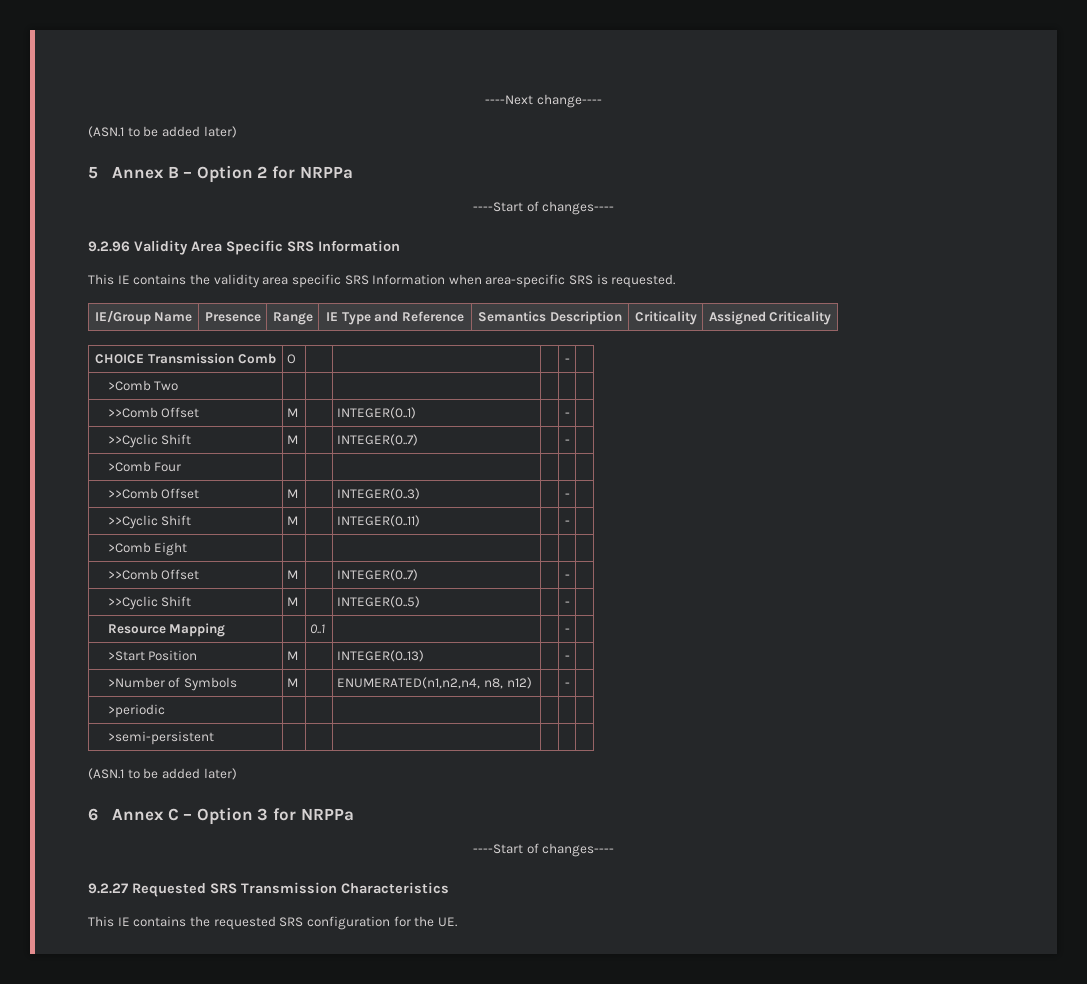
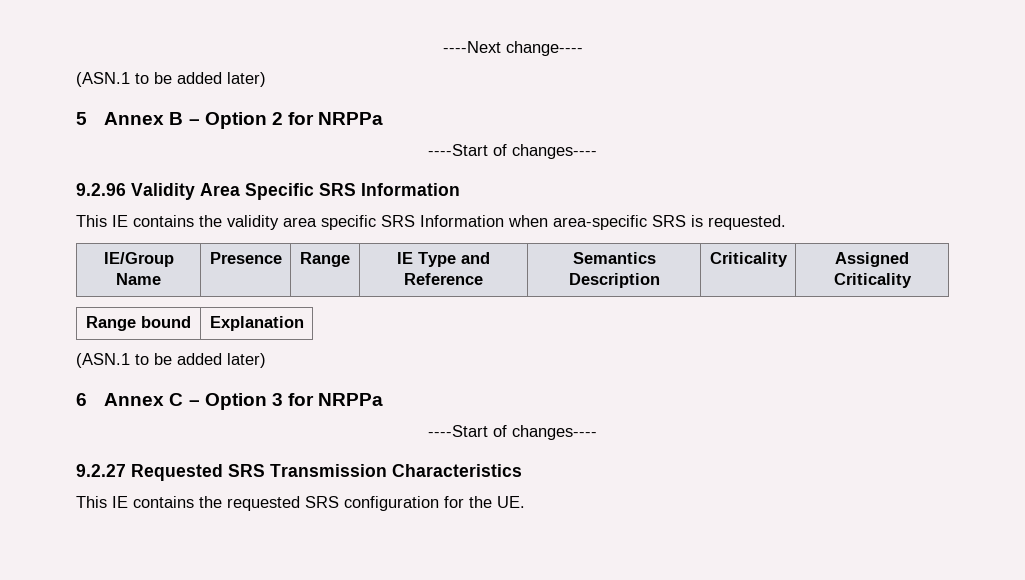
- CHOICE Transmission Comb | O | | | | - |
- >Comb Two | | | | | |
- >>Comb Offset | M | | INTEGER(0..1) | | - |
- >>Cyclic Shift | M | | INTEGER(0..7) | | - |
- >Comb Four | | | | | |
- >>Comb Offset | M | | INTEGER(0..3) | | - |
- >>Cyclic Shift | M | | INTEGER(0..11) | | - |
- >Comb Eight | | | | | |
- >>Comb Offset | M | | INTEGER(0..7) | | - |
- >>Cyclic Shift | M | | INTEGER(0..5) | | - |
- Resource Mapping | | 0..1 | | | - |
- >Start Position | M | | INTEGER(0..13) | | - |
- >Number of Symbols | M | | ENUMERATED(n1,n2,n4, n8, n12) | | - |
- >periodic | | | | | |
- >semi-persistent | | | | | |
+ Range bound | Explanation

